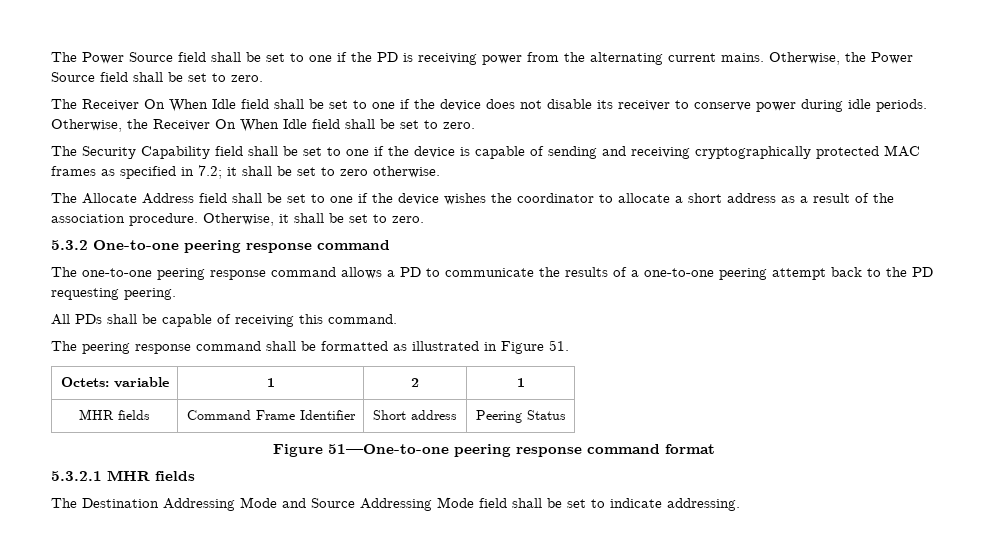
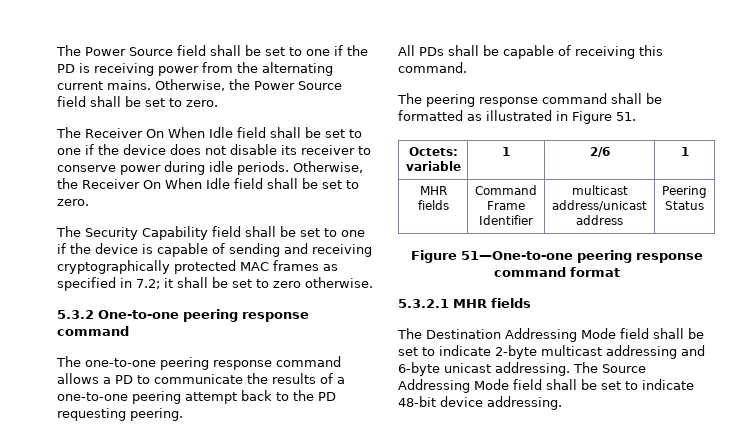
- The Allocate Address field shall be set to one if the device wishes the coordinator to allocate a short address as a result of the association procedure. Otherwise, it shall be set to zero.
- Octets: variable | 1 | 2 | 1
+ Octets: variable | 1 | 2/6 | 1
- MHR fields | Command Frame Identifier | Short address | Peering Status
+ MHR fields | Command Frame Identifier | multicast address/unicast address | Peering Status
- The Destination Addressing Mode and Source Addressing Mode field shall be set to indicate addressing.
+ The Destination Addressing Mode field shall be set to indicate 2-byte multicast addressing and 6-byte unicast addressing. The Source Addressing Mode field shall be set to indicate 48-bit device addressing.

